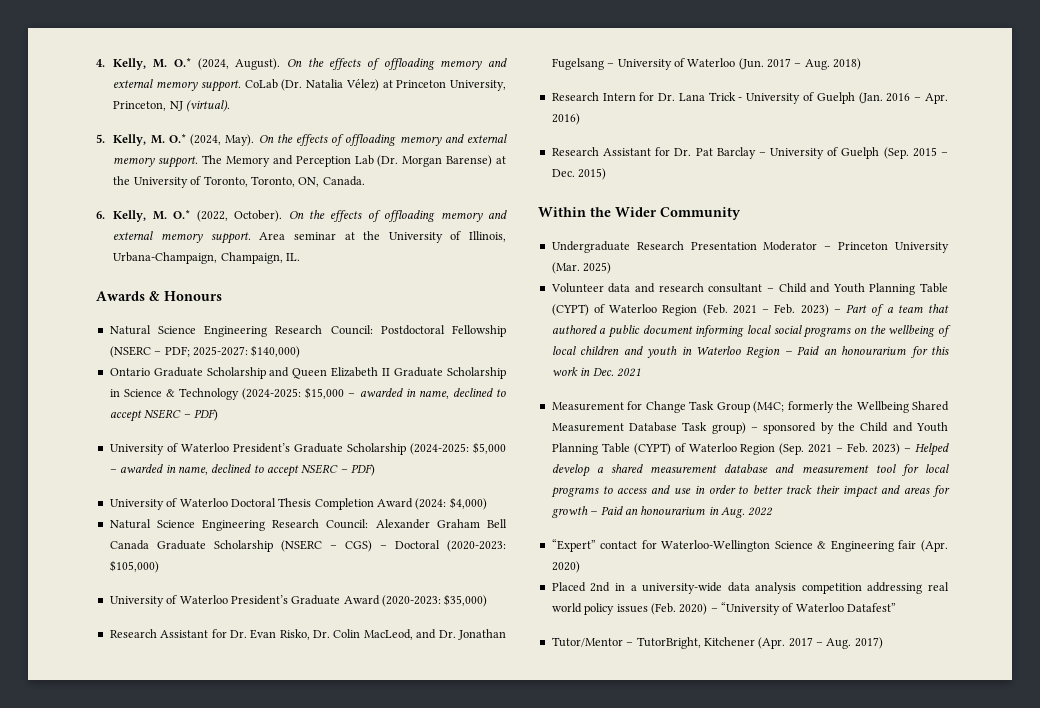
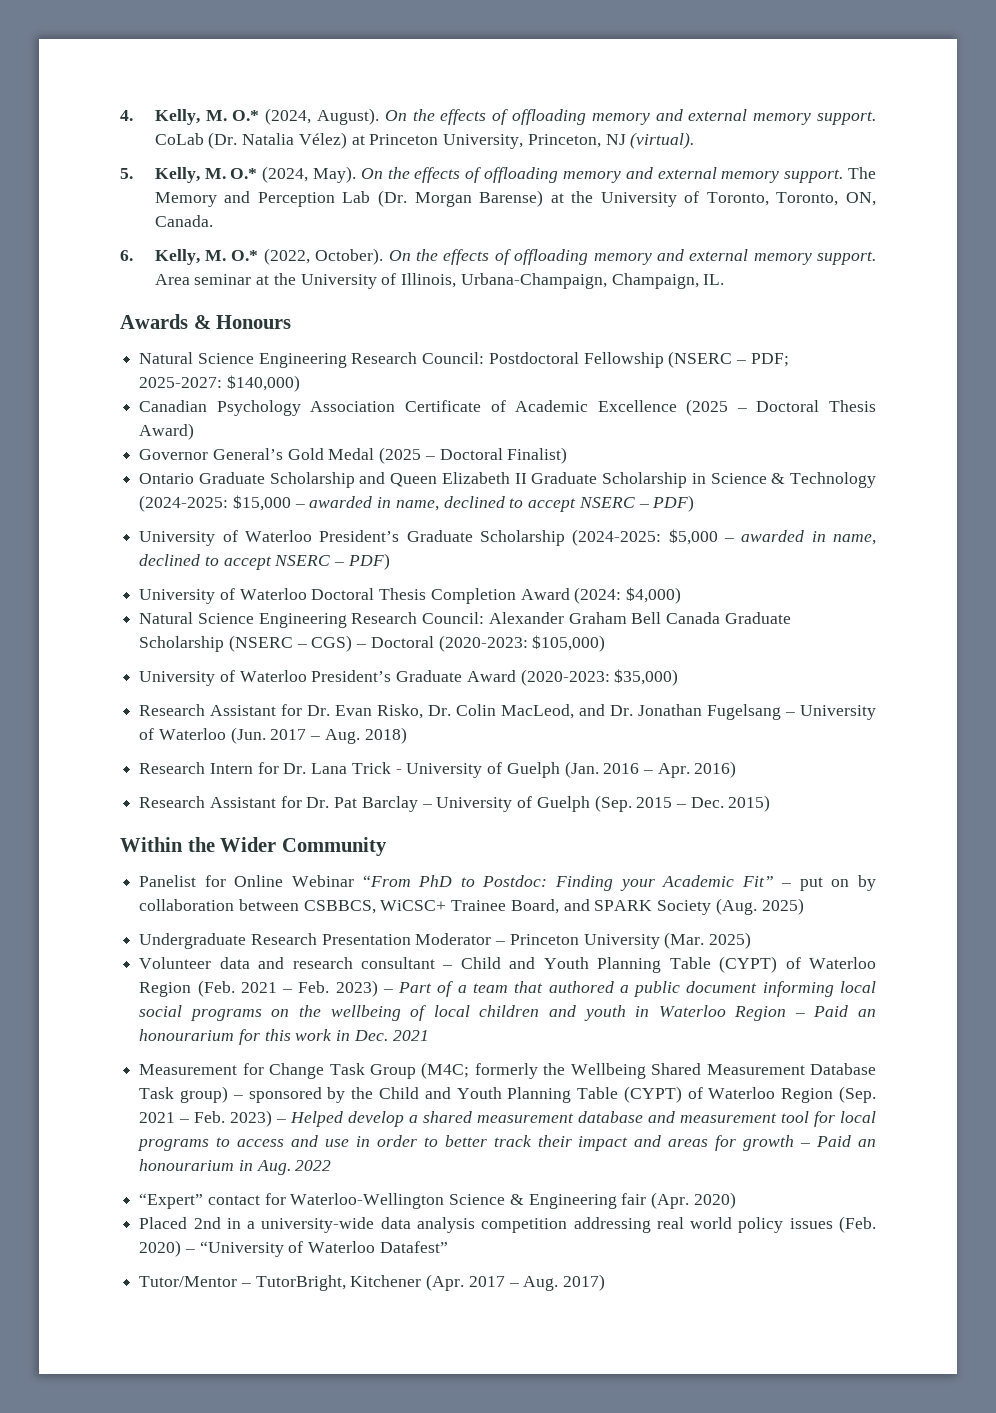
+ Canadian Psychology Association Certificate of Academic Excellence (2025 – Doctoral Thesis Award)
+ Governor General’s Gold Medal (2025 – Doctoral Finalist)
+ Panelist for Online Webinar “From PhD to Postdoc: Finding your Academic Fit” – put on by collaboration between CSBBCS, WiCSC+ Trainee Board, and SPARK Society (Aug. 2025)

